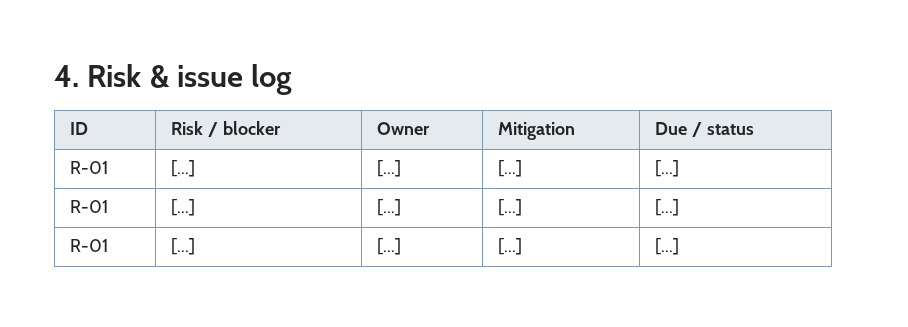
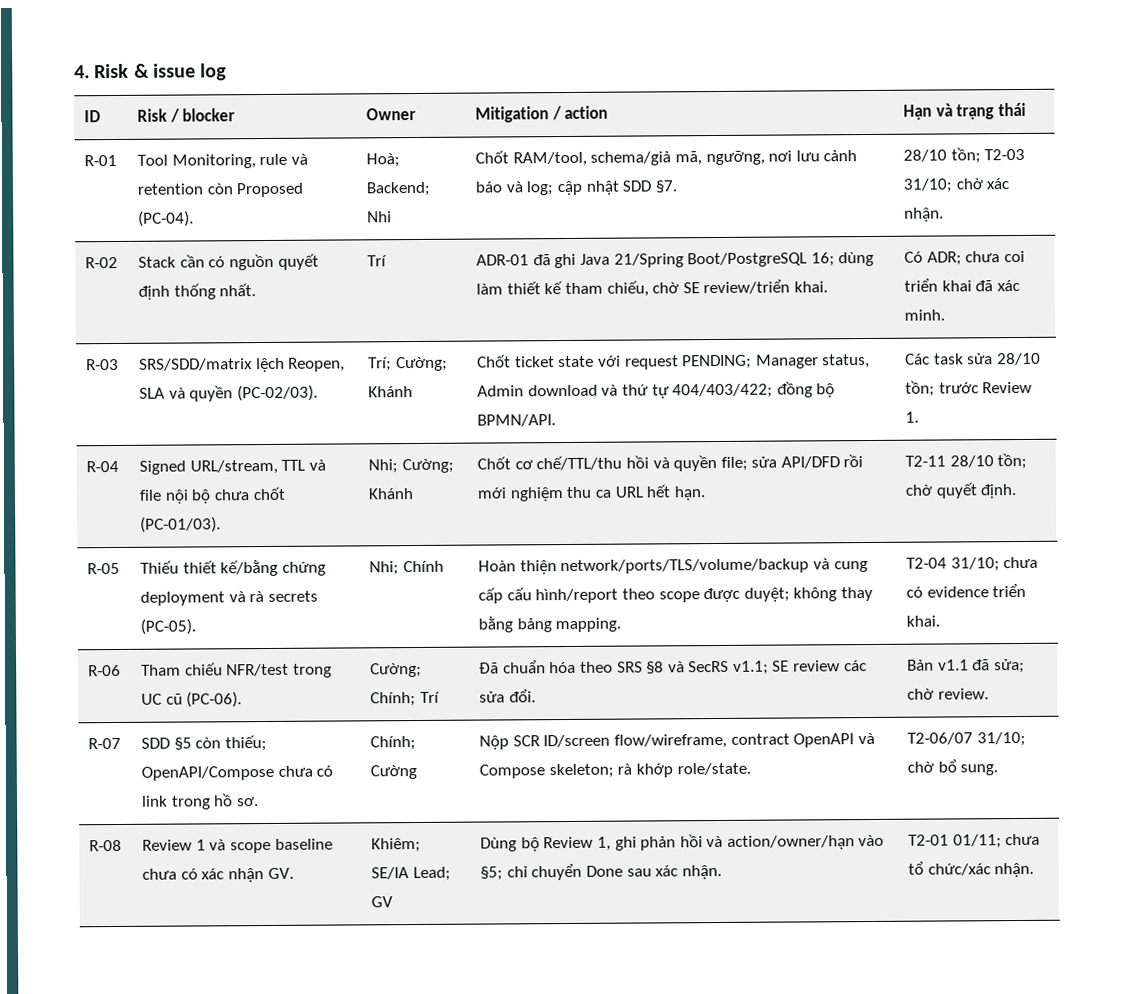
- ID | Risk / blocker | Owner | Mitigation | Due / status
- R-01 | [...] | [...] | [...] | [...]
- R-01 | [...] | [...] | [...] | [...]
- R-01 | [...] | [...] | [...] | [...]
+ ID | Risk / blocker | Owner | Mitigation / action | Hạn và trạng thái
+ R-01 | Tool Monitoring, rule và retention còn Proposed (PC-04). | Hoà; Backend; Nhi | Chốt RAM/tool, schema/giả mã, ngưỡng, nơi lưu cảnh báo và log; cập nhật SDD §7. | 28/10 tồn; T2-03 31/10; chờ xác nhận.
+ R-02 | Stack cần có nguồn quyết định thống nhất. | Trí | ADR-01 đã ghi Java 21/Spring Boot/PostgreSQL 16; dùng làm thiết kế tham chiếu, chờ SE review/triển khai. | Có ADR; chưa coi triển khai đã xác minh.
+ R-03 | SRS/SDD/matrix lệch Reopen, SLA và quyền (PC-02/03). | Trí; Cường; Khánh | Chốt ticket state với request PENDING; Manager status, Admin download và thứ tự 404/403/422; đồng bộ BPMN/API. | Các task sửa 28/10 tồn; trước Review 1.
+ R-04 | Signed URL/stream, TTL và file nội bộ chưa chốt (PC-01/03). | Nhi; Cường; Khánh | Chốt cơ chế/TTL/thu hồi và quyền file; sửa API/DFD rồi mới nghiệm thu ca URL hết hạn. | T2-11 28/10 tồn; chờ quyết định.
+ R-05 | Thiếu thiết kế/bằng chứng deployment và rà secrets (PC-05). | Nhi; Chính | Hoàn thiện network/ports/TLS/volume/backup và cung cấp cấu hình/report theo scope được duyệt; không thay bằng bảng mapping. | T2-04 31/10; chưa có evidence triển khai.
+ R-06 | Tham chiếu NFR/test trong UC cũ (PC-06). | Cường; Chính; Trí | Đã chuẩn hóa theo SRS §8 và SecRS v1.1; SE review các sửa đổi. | Bản v1.1 đã sửa; chờ review.
+ R-07 | SDD §5 còn thiếu; OpenAPI/Compose chưa có link trong hồ sơ. | Chính; Cường | Nộp SCR ID/screen flow/wireframe, contract OpenAPI và Compose skeleton; rà khớp role/state. | T2-06/07 31/10; chờ bổ sung.
+ R-08 | Review 1 và scope baseline chưa có xác nhận GV. | Khiêm; SE/IA Lead; GV | Dùng bộ Review 1, ghi phản hồi và action/owner/hạn vào §5; chỉ chuyển Done sau xác nhận. | T2-01 01/11; chưa tổ chức/xác nhận.

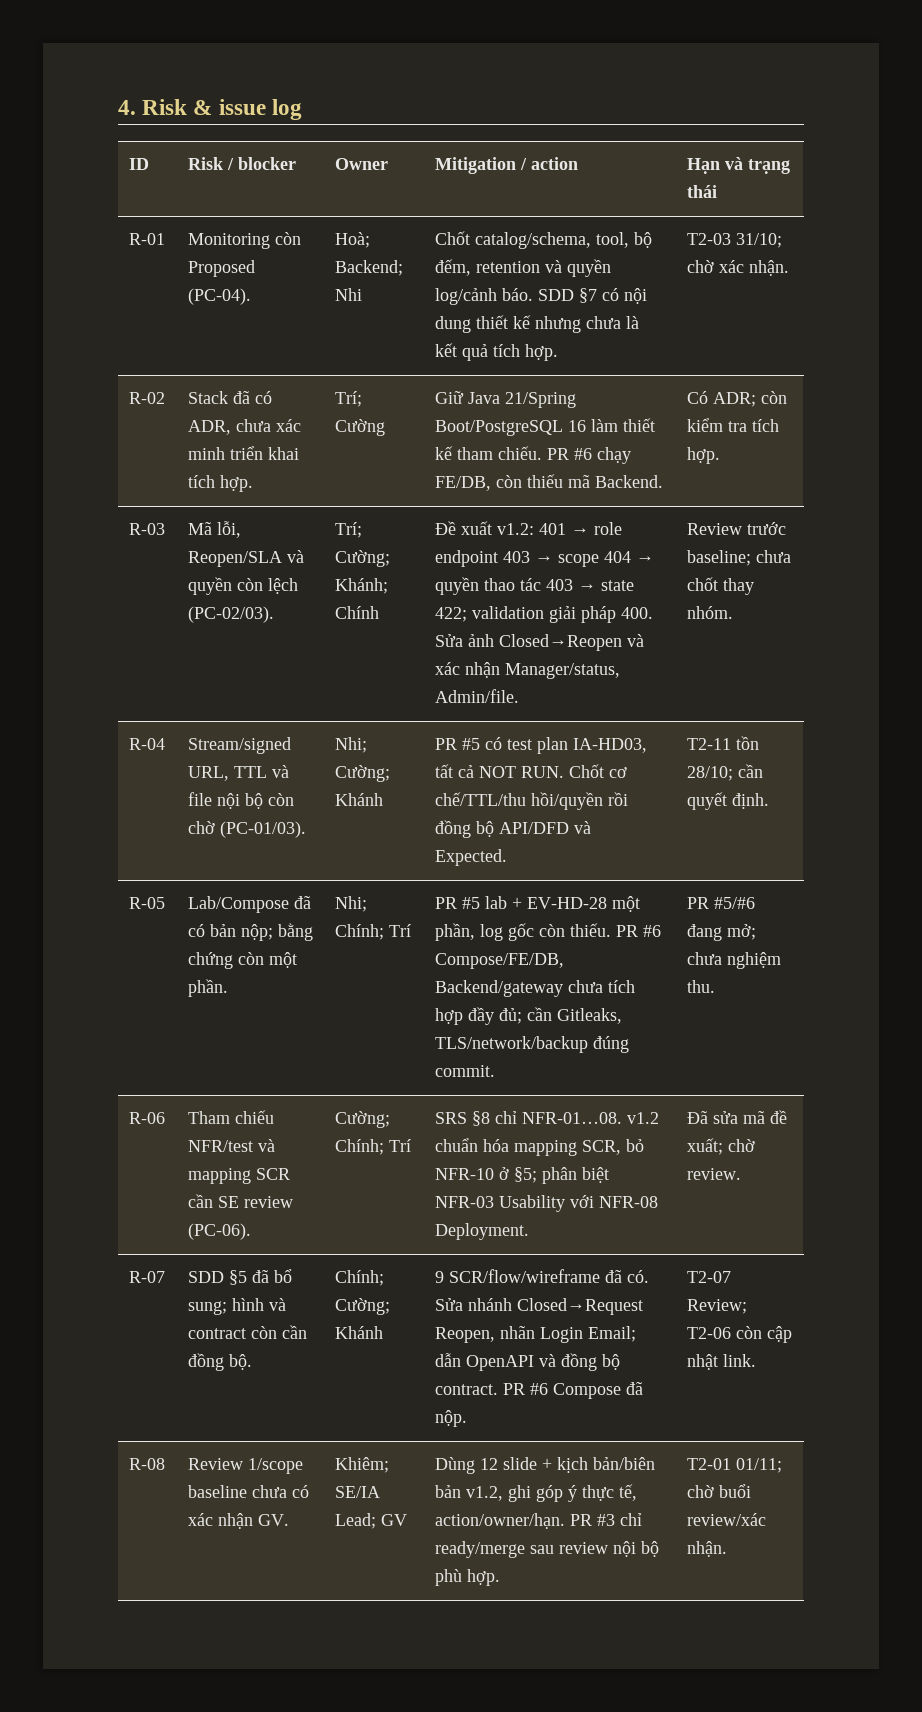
- R-01 | Tool Monitoring, rule và retention còn Proposed (PC-04). | Hoà; Backend; Nhi | Chốt RAM/tool, schema/giả mã, ngưỡng, nơi lưu cảnh báo và log; cập nhật SDD §7. | 28/10 tồn; T2-03 31/10; chờ xác nhận.
+ R-01 | Monitoring còn Proposed (PC-04). | Hoà; Backend; Nhi | Chốt catalog/schema, tool, bộ đếm, retention và quyền log/cảnh báo. SDD §7 có nội dung thiết kế nhưng chưa là kết quả tích hợp. | T2-03 31/10; chờ xác nhận.
- R-02 | Stack cần có nguồn quyết định thống nhất. | Trí | ADR-01 đã ghi Java 21/Spring Boot/PostgreSQL 16; dùng làm thiết kế tham chiếu, chờ SE review/triển khai. | Có ADR; chưa coi triển khai đã xác minh.
- R-03 | SRS/SDD/matrix lệch Reopen, SLA và quyền (PC-02/03). | Trí; Cường; Khánh | Chốt ticket state với request PENDING; Manager status, Admin download và thứ tự 404/403/422; đồng bộ BPMN/API. | Các task sửa 28/10 tồn; trước Review 1.
+ R-02 | Stack đã có ADR, chưa xác minh triển khai tích hợp. | Trí; Cường | Giữ Java 21/Spring Boot/PostgreSQL 16 làm thiết kế tham chiếu. PR #6 chạy FE/DB, còn thiếu mã Backend. | Có ADR; còn kiểm tra tích hợp.
+ R-03 | Mã lỗi, Reopen/SLA và quyền còn lệch (PC-02/03). | Trí; Cường; Khánh; Chính | Đề xuất v1.2: 401 → role endpoint 403 → scope 404 → quyền thao tác 403 → state 422; validation giải pháp 400. Sửa ảnh Closed→Reopen và xác nhận Manager/status, Admin/file. | Review trước baseline; chưa chốt thay nhóm.
- R-04 | Signed URL/stream, TTL và file nội bộ chưa chốt (PC-01/03). | Nhi; Cường; Khánh | Chốt cơ chế/TTL/thu hồi và quyền file; sửa API/DFD rồi mới nghiệm thu ca URL hết hạn. | T2-11 28/10 tồn; chờ quyết định.
- R-05 | Thiếu thiết kế/bằng chứng deployment và rà secrets (PC-05). | Nhi; Chính | Hoàn thiện network/ports/TLS/volume/backup và cung cấp cấu hình/report theo scope được duyệt; không thay bằng bảng mapping. | T2-04 31/10; chưa có evidence triển khai.
- R-06 | Tham chiếu NFR/test trong UC cũ (PC-06). | Cường; Chính; Trí | Đã chuẩn hóa theo SRS §8 và SecRS v1.1; SE review các sửa đổi. | Bản v1.1 đã sửa; chờ review.
+ R-04 | Stream/signed URL, TTL và file nội bộ còn chờ (PC-01/03). | Nhi; Cường; Khánh | PR #5 có test plan IA-HD03, tất cả NOT RUN. Chốt cơ chế/TTL/thu hồi/quyền rồi đồng bộ API/DFD và Expected. | T2-11 tồn 28/10; cần quyết định.
+ R-05 | Lab/Compose đã có bản nộp; bằng chứng còn một phần. | Nhi; Chính; Trí | PR #5 lab + EV-HD-28 một phần, log gốc còn thiếu. PR #6 Compose/FE/DB, Backend/gateway chưa tích hợp đầy đủ; cần Gitleaks, TLS/network/backup đúng commit. | PR #5/#6 đang mở; chưa nghiệm thu.
+ R-06 | Tham chiếu NFR/test và mapping SCR cần SE review (PC-06). | Cường; Chính; Trí | SRS §8 chỉ NFR-01…08. v1.2 chuẩn hóa mapping SCR, bỏ NFR-10 ở §5; phân biệt NFR-03 Usability với NFR-08 Deployment. | Đã sửa mã đề xuất; chờ review.
- SDD §5 còn thiếu; OpenAPI/Compose chưa có link trong hồ sơ. | Chính; Cường | Nộp SCR ID/screen flow/wireframe, contract OpenAPI và Compose skeleton; rà khớp role/state. | T2-06/07 31/10; chờ bổ sung.
+ SDD §5 đã bổ sung; hình và contract còn cần đồng bộ. | Chính; Cường; Khánh | 9 SCR/flow/wireframe đã có. Sửa nhánh Closed→Request Reopen, nhãn Login Email; dẫn OpenAPI và đồng bộ contract. PR #6 Compose đã nộp. | T2-07 Review; T2-06 còn cập nhật link.
- Review 1 và scope baseline chưa có xác nhận GV.
+ Review 1/scope baseline chưa có xác nhận GV.
- Dùng bộ Review 1, ghi phản hồi và action/owner/hạn vào §5; chỉ chuyển Done sau xác nhận.
+ Dùng 12 slide + kịch bản/biên bản v1.2, ghi góp ý thực tế, action/owner/hạn. PR #3 chỉ ready/merge sau review nội bộ phù hợp.
- T2-01 01/11; chưa tổ chức/xác nhận.
+ T2-01 01/11; chờ buổi review/xác nhận.

